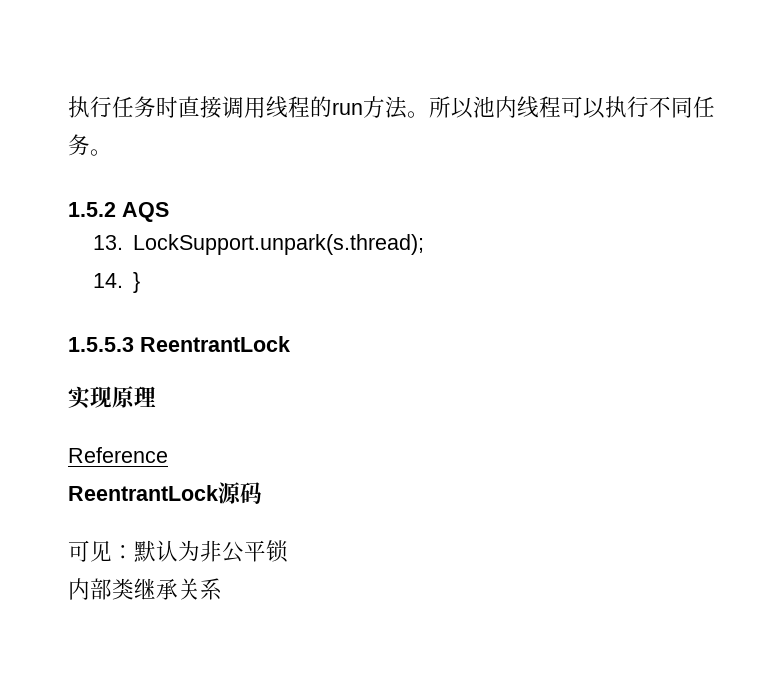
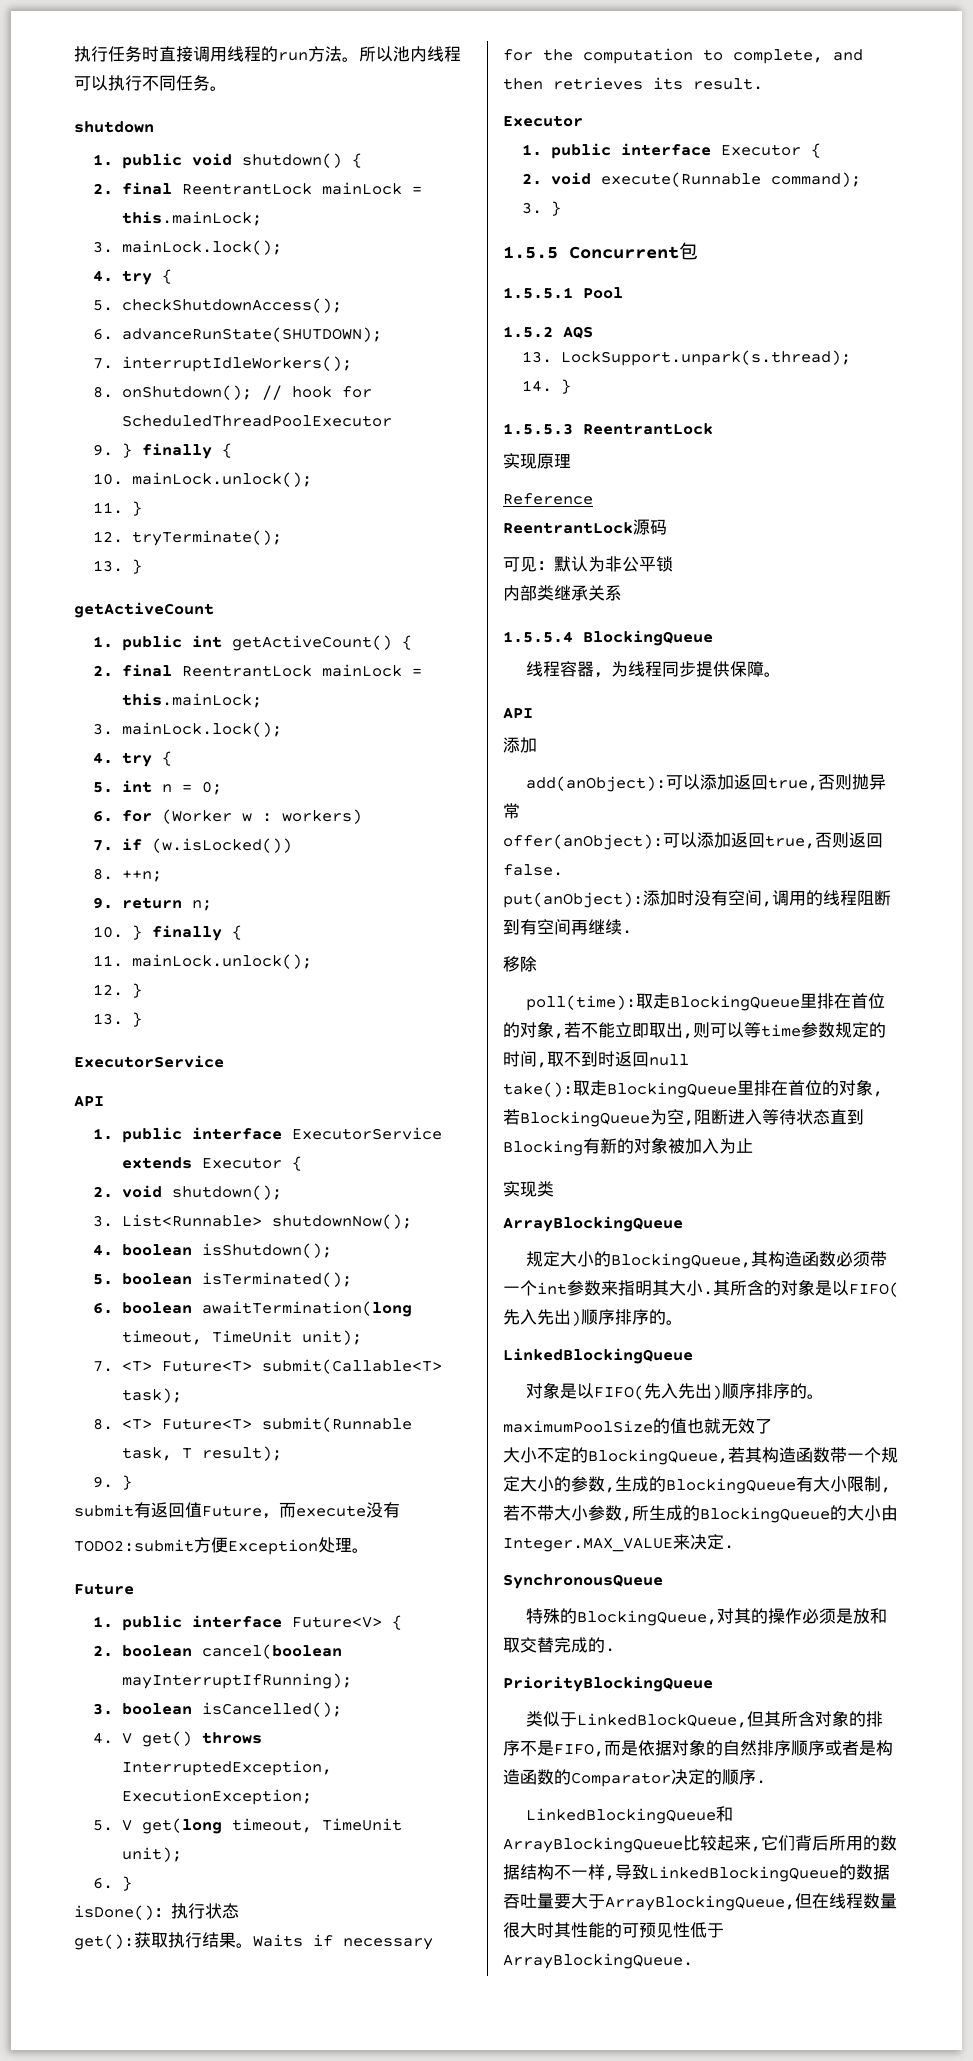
+ shutdown
+ 1. public void shutdown() {
+ 2. final ReentrantLock mainLock = this.mainLock;
+ 3. mainLock.lock();
+ 4. try {
+ 5. checkShutdownAccess();
+ 6. advanceRunState(SHUTDOWN);
+ 7. interruptIdleWorkers();
+ 8. onShutdown(); // hook for ScheduledThreadPoolExecutor
+ 9. } finally {
+ 10. mainLock.unlock();
+ 11. }
+ 12. tryTerminate();
+ 13. }
+ getActiveCount
+ 1. public int getActiveCount() {
+ 2. final ReentrantLock mainLock = this.mainLock;
+ 3. mainLock.lock();
+ 4. try {
+ 5. int n = 0;
+ 6. for (Worker w : workers)
+ 7. if (w.isLocked())
+ 8. ++n;
+ 9. return n;
+ 10. } finally {
+ 11. mainLock.unlock();
+ 12. }
+ 13. }
+ ExecutorService
+ API
+ 1. public interface ExecutorService extends Executor {
+ 2. void shutdown();
+ 3. List<Runnable> shutdownNow();
+ 4. boolean isShutdown();
+ 5. boolean isTerminated();
+ 6. boolean awaitTermination(long timeout, TimeUnit unit);
+ 7. <T> Future<T> submit(Callable<T> task);
+ 8. <T> Future<T> submit(Runnable task, T result);
+ 9. }
+ submit有返回值Future，而execute没有
+ TODO2:submit方便Exception处理。
+ Future
+ 1. public interface Future<V> {
+ 2. boolean cancel(boolean mayInterruptIfRunning);
+ 3. boolean isCancelled();
+ 4. V get() throws InterruptedException, ExecutionException;
+ 5. V get(long timeout, TimeUnit unit);
+ 6. }
+ isDone()：执行状态
+ get():获取执行结果。Waits if necessary for the computation to complete, and then retrieves its result.
+ Executor
+ 1. public interface Executor {
+ 2. void execute(Runnable command);
+ 3. }
+ 1.5.5 Concurrent包
+ 1.5.5.1 Pool
+ 1.5.5.4 BlockingQueue
+ 线程容器，为线程同步提供保障。
+ API
+ 添加
+ add(anObject):可以添加返回true,否则抛异常
+ offer(anObject):可以添加返回true,否则返回false.
+ put(anObject):添加时没有空间,调用的线程阻断到有空间再继续.
+ 移除
+ poll(time):取走BlockingQueue里排在首位的对象,若不能立即取出,则可以等time参数规定的时间,取不到时返回null
+ take():取走BlockingQueue里排在首位的对象,若BlockingQueue为空,阻断进入等待状态直到Blocking有新的对象被加入为止
+ 实现类
+ ArrayBlockingQueue
+ 规定大小的BlockingQueue,其构造函数必须带一个int参数来指明其大小.其所含的对象是以FIFO(先入先出)顺序排序的。
+ LinkedBlockingQueue
+ 对象是以FIFO(先入先出)顺序排序的。
+ maximumPoolSize的值也就无效了
+ 大小不定的BlockingQueue,若其构造函数带一个规定大小的参数,生成的BlockingQueue有大小限制,若不带大小参数,所生成的BlockingQueue的大小由Integer.MAX_VALUE来决定.
+ SynchronousQueue
+ 特殊的BlockingQueue,对其的操作必须是放和取交替完成的.
+ PriorityBlockingQueue
+ 类似于LinkedBlockQueue,但其所含对象的排序不是FIFO,而是依据对象的自然排序顺序或者是构造函数的Comparator决定的顺序.
+ LinkedBlockingQueue和ArrayBlockingQueue比较起来,它们背后所用的数据结构不一样,导致LinkedBlockingQueue的数据吞吐量要大于ArrayBlockingQueue,但在线程数量很大时其性能的可预见性低于ArrayBlockingQueue.

